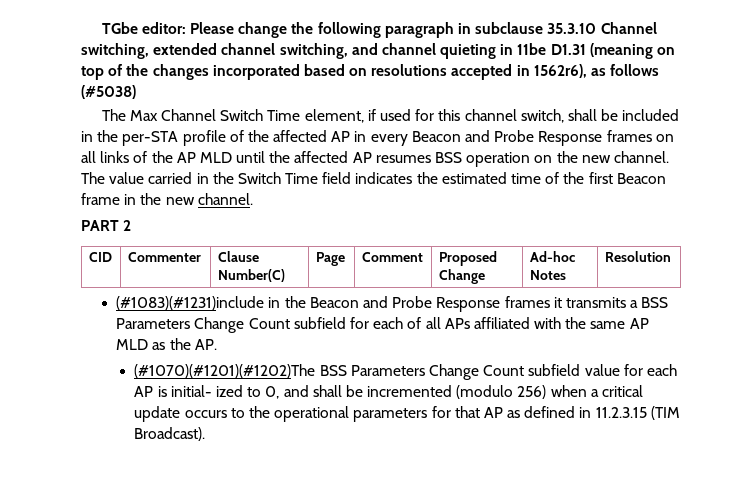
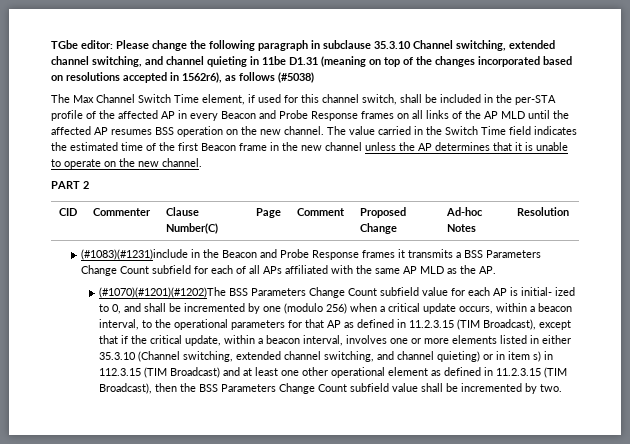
- The value carried in the Switch Time field indicates the estimated time of the first Beacon frame in the new channel.
+ The value carried in the Switch Time field indicates the estimated time of the first Beacon frame in the new channel unless the AP determines that it is unable to operate on the new channel.
- (#1070)(#1201)(#1202)The BSS Parameters Change Count subfield value for each AP is initial- ized to 0, and shall be incremented (modulo 256) when a critical update occurs to the operational parameters for that AP as defined in 11.2.3.15 (TIM Broadcast).
+ (#1070)(#1201)(#1202)The BSS Parameters Change Count subfield value for each AP is initial- ized to 0, and shall be incremented by one (modulo 256) when a critical update occurs, within a beacon interval, to the operational parameters for that AP as defined in 11.2.3.15 (TIM Broadcast), except that if the critical update, within a beacon interval, involves one or more elements listed in either 35.3.10 (Channel switching, extended channel switching, and channel quieting) or in item s) in 112.3.15 (TIM Broadcast) and at least one other operational element as defined in 11.2.3.15 (TIM Broadcast), then the BSS Parameters Change Count subfield value shall be incremented by two.

